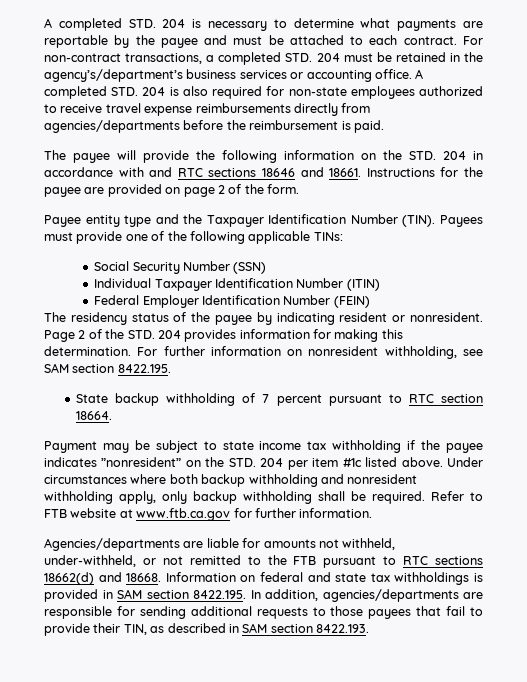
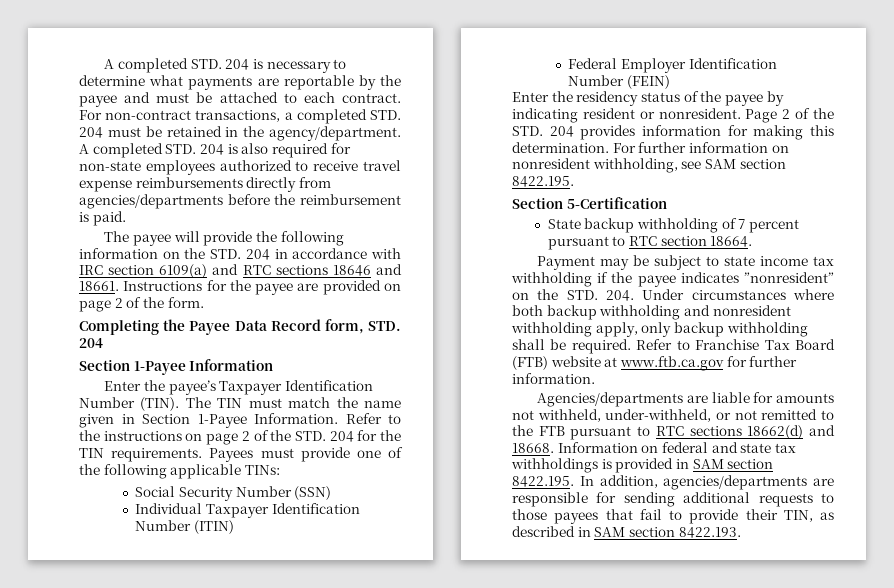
- For non-contract transactions, a completed STD. 204 must be retained in the agency’s/department’s business services or accounting office.
+ For non-contract transactions, a completed STD. 204 must be retained in the agency/department.
- The payee will provide the following information on the STD. 204 in accordance with and RTC sections 18646 and 18661.
+ The payee will provide the following information on the STD. 204 in accordance with IRC section 6109(a) and RTC sections 18646 and 18661.
- Payee entity type and the Taxpayer Identification Number (TIN).
+ Completing the Payee Data Record form, STD. 204
+ Section 1-Payee Information
+ Enter the payee’s Taxpayer Identification Number (TIN). The TIN must match the name given in Section 1-Payee Information. Refer to the instructions on page 2 of the STD. 204 for the TIN requirements.
- The residency status of the payee by indicating resident or nonresident.
+ Enter the residency status of the payee by indicating resident or nonresident.
+ Section 5-Certification
- Payment may be subject to state income tax withholding if the payee indicates ”nonresident” on the STD. 204 per item #1c listed above. Under circumstances where both backup withholding and nonresident withholding apply, only backup withholding shall be required.
+ Payment may be subject to state income tax withholding if the payee indicates ”nonresident” on the STD. 204. Under circumstances where both backup withholding and nonresident withholding apply, only backup withholding shall be required.
- Refer to FTB website at www.ftb.ca.gov for further information.
+ Refer to Franchise Tax Board (FTB) website at www.ftb.ca.gov for further information.

